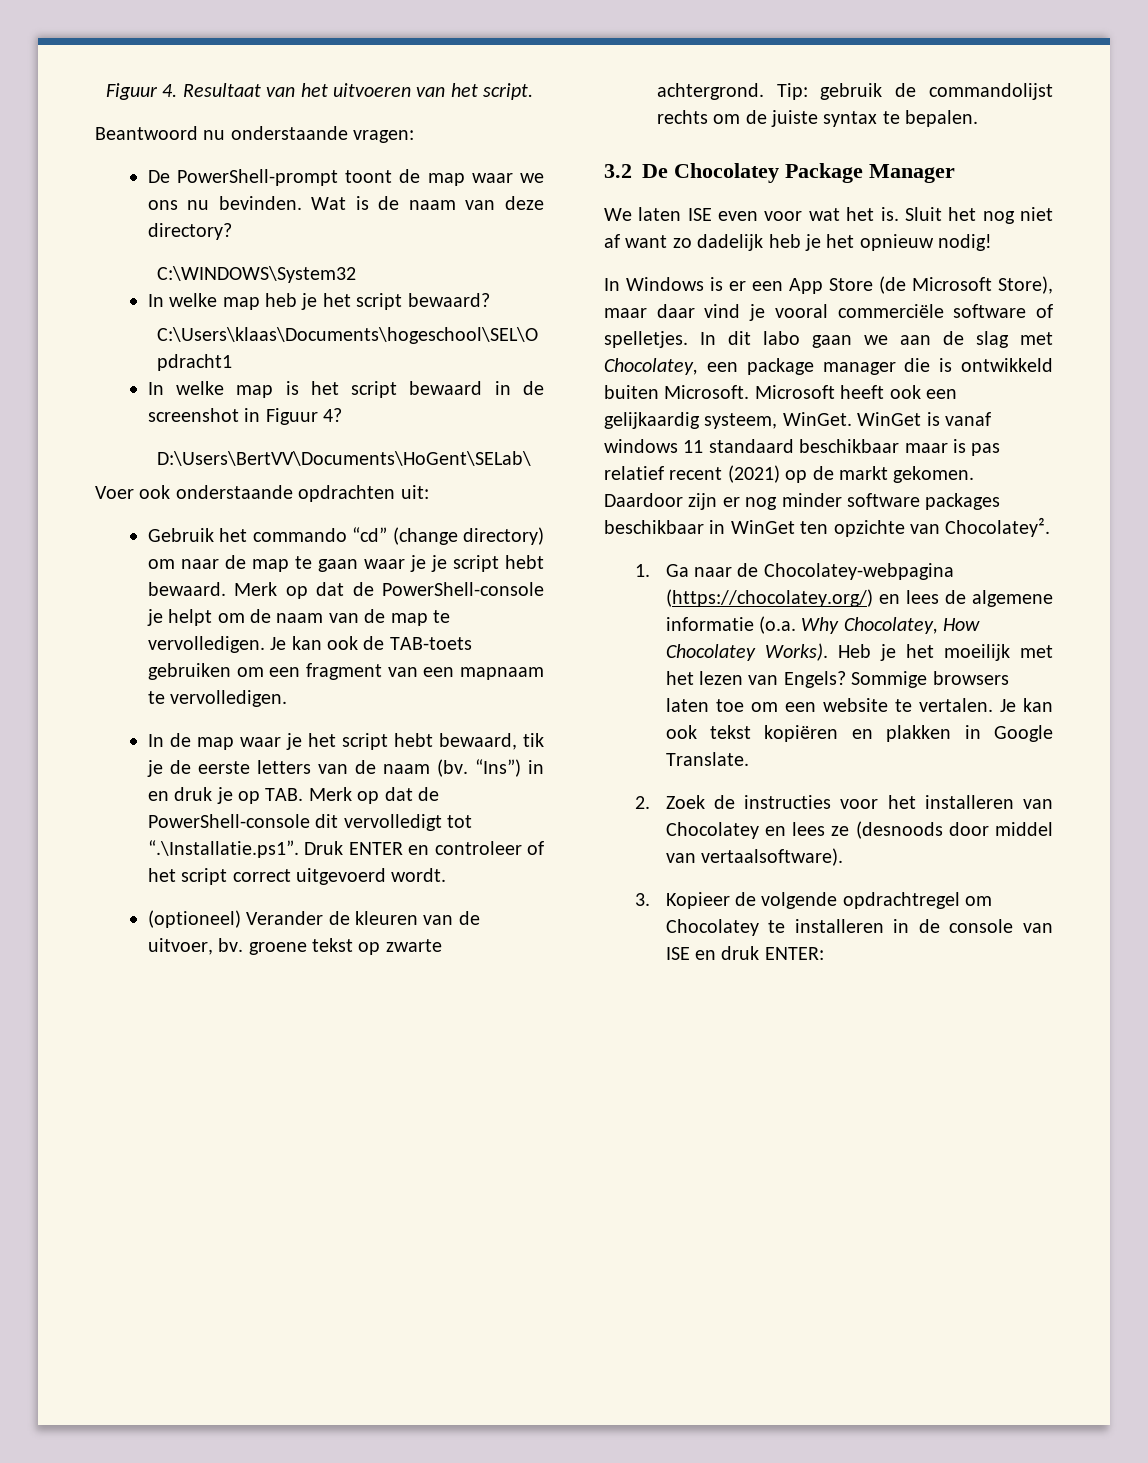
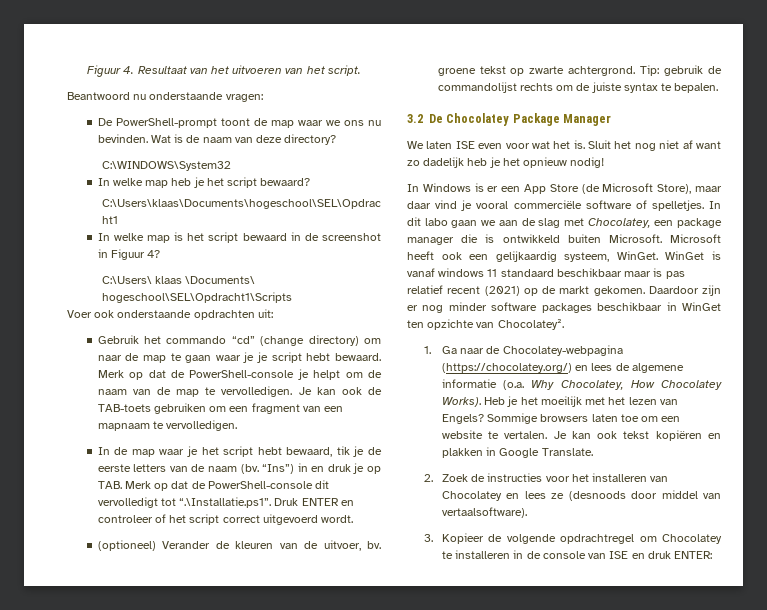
- D:\Users\BertVV\Documents\HoGent\SELab\
+ C:\Users\ klaas \Documents\ hogeschool\SEL\Opdracht1\Scripts

